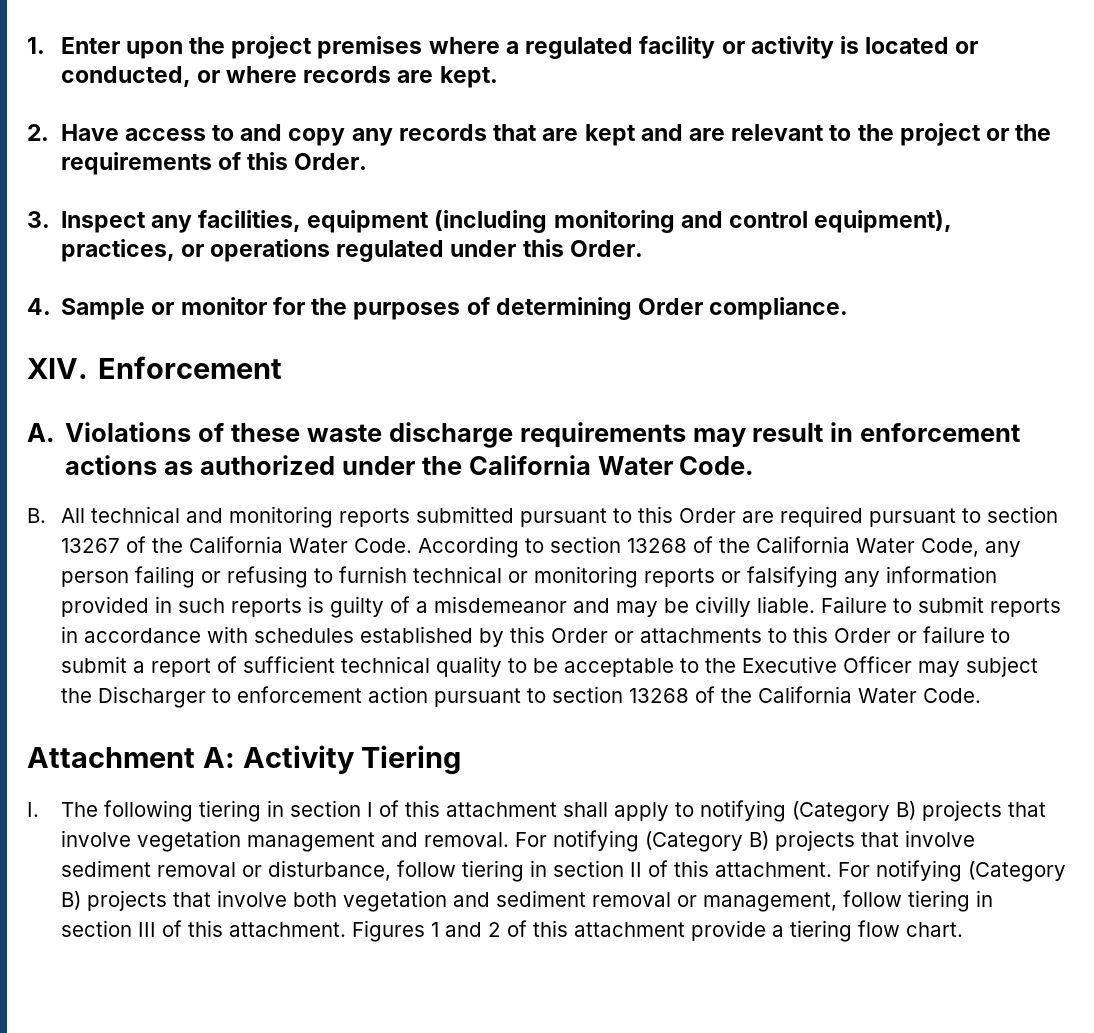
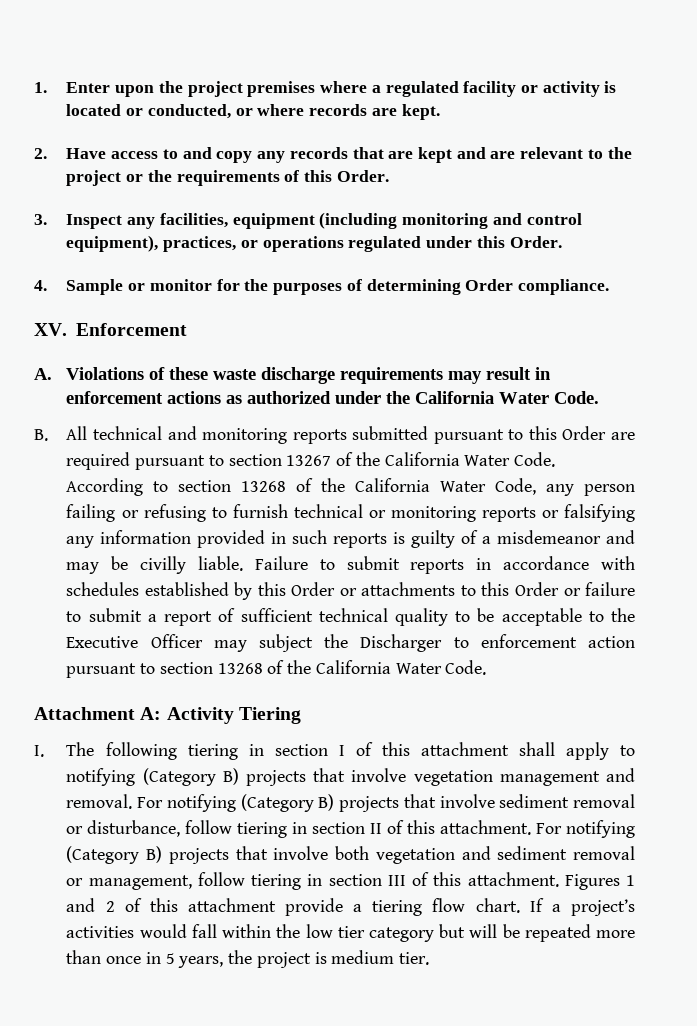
- XIV. Enforcement
+ XV. Enforcement
+ If a project’s activities would fall within the low tier category but will be repeated more than once in 5 years, the project is medium tier.

